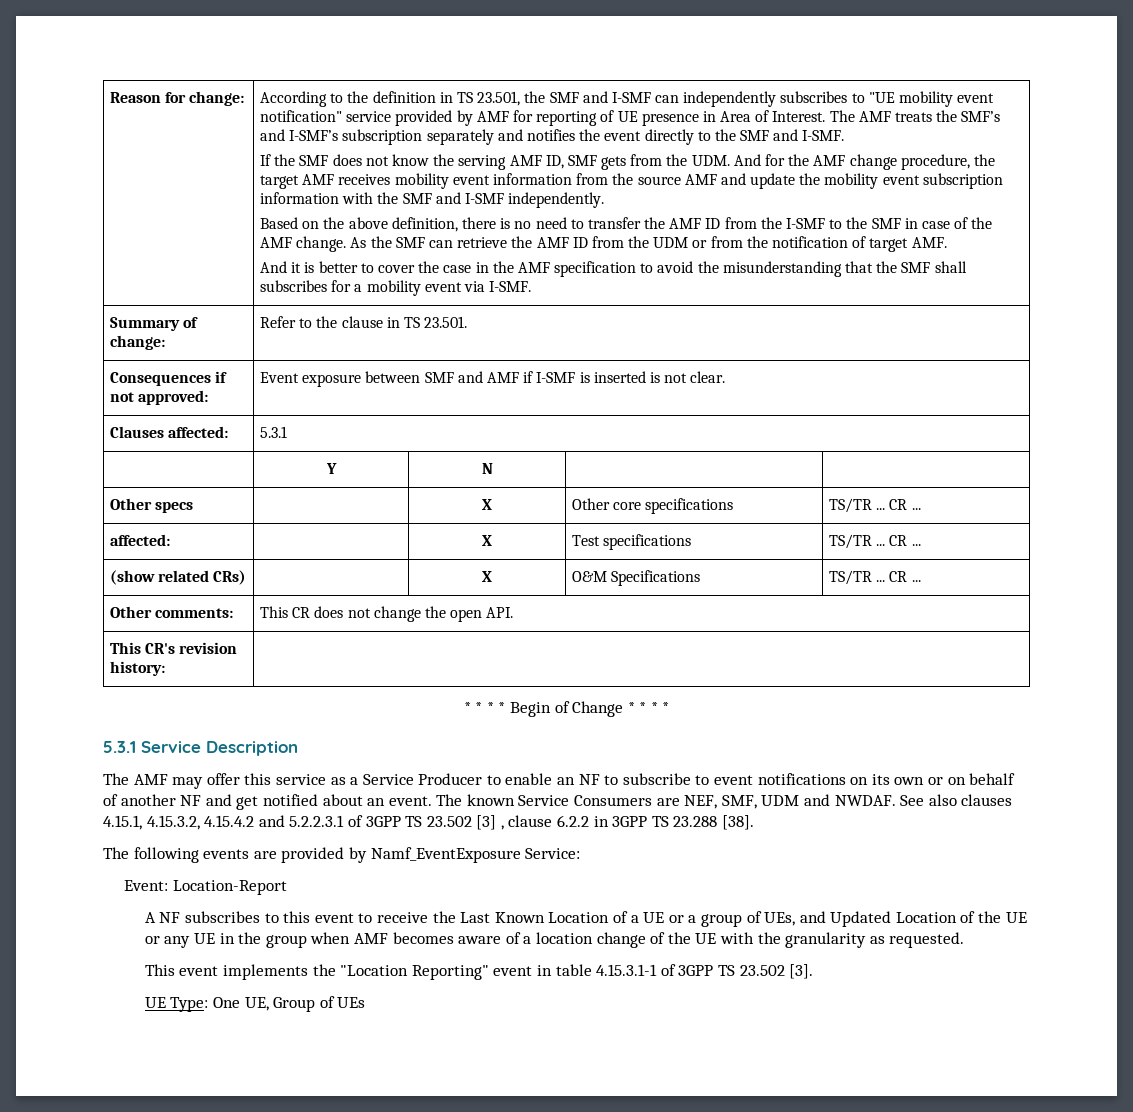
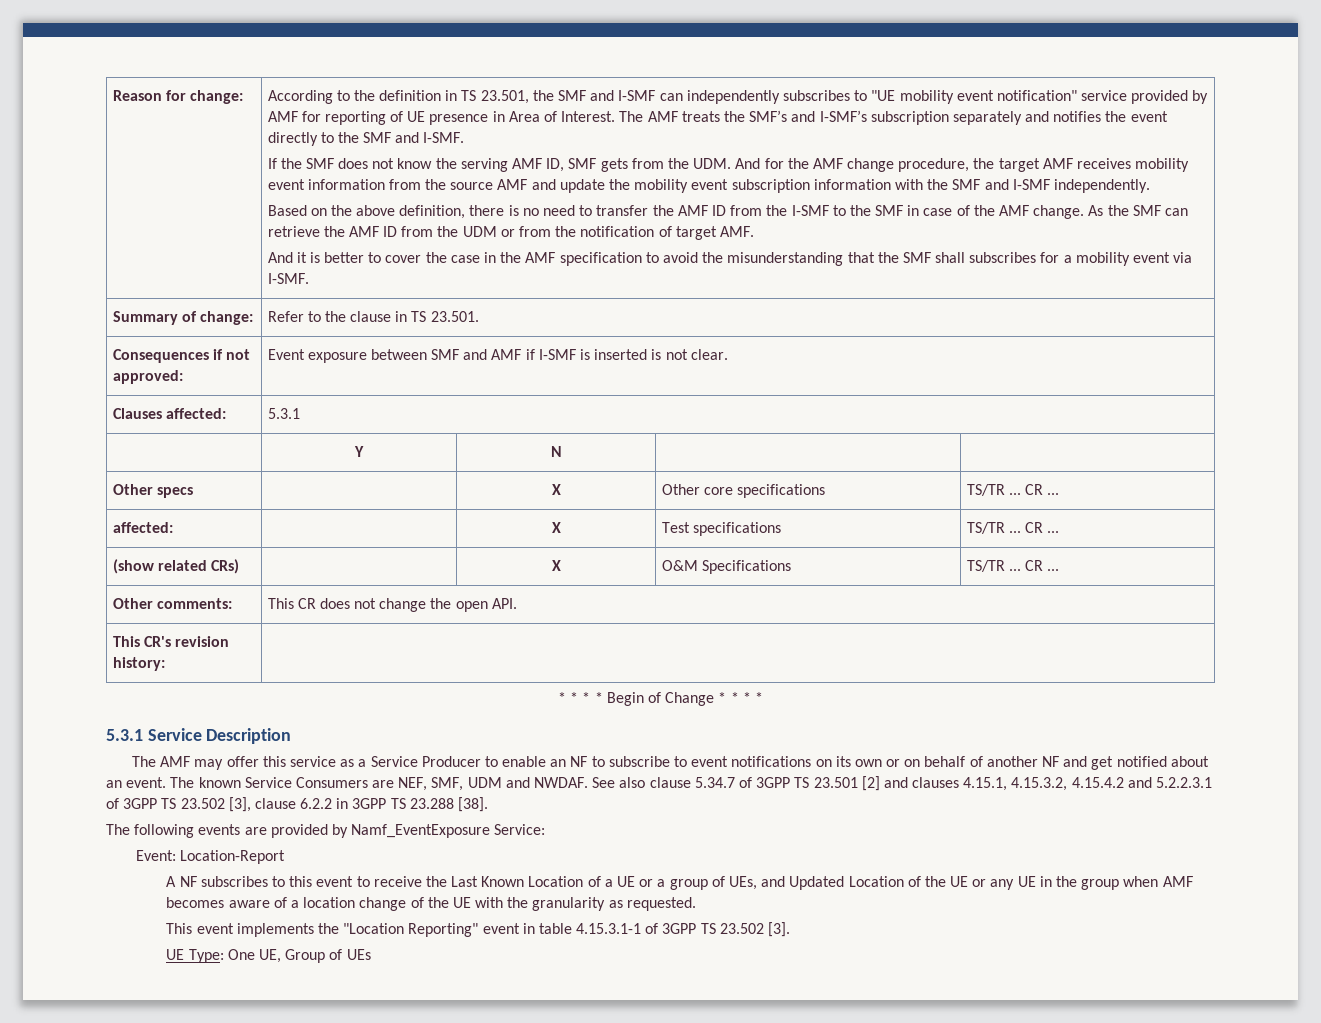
- See also clauses 4.15.1, 4.15.3.2, 4.15.4.2 and 5.2.2.3.1 of 3GPP TS 23.502 [3] , clause 6.2.2 in 3GPP TS 23.288 [38].
+ See also clause 5.34.7 of 3GPP TS 23.501 [2] and clauses 4.15.1, 4.15.3.2, 4.15.4.2 and 5.2.2.3.1 of 3GPP TS 23.502 [3], clause 6.2.2 in 3GPP TS 23.288 [38].

